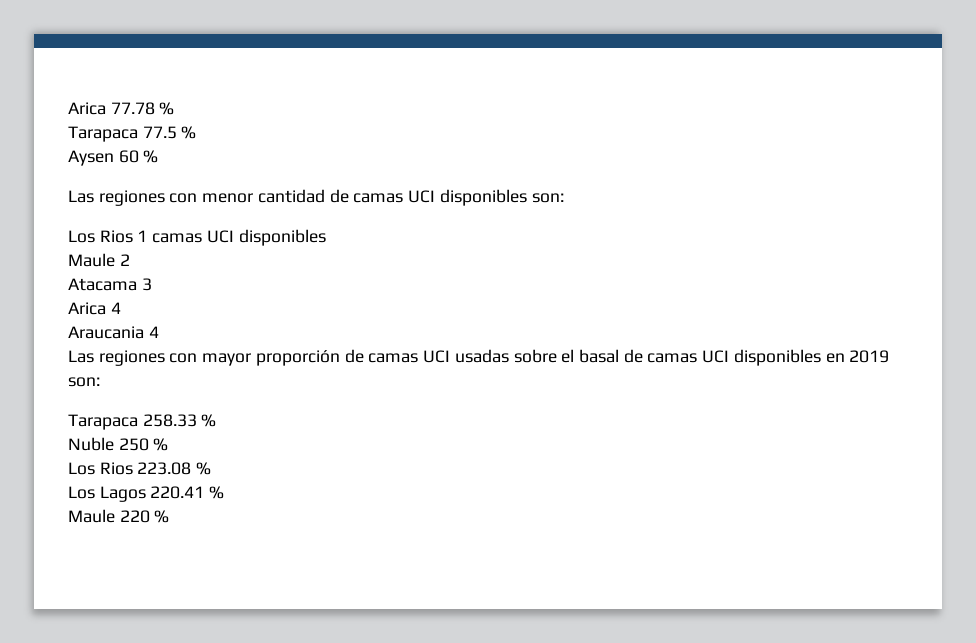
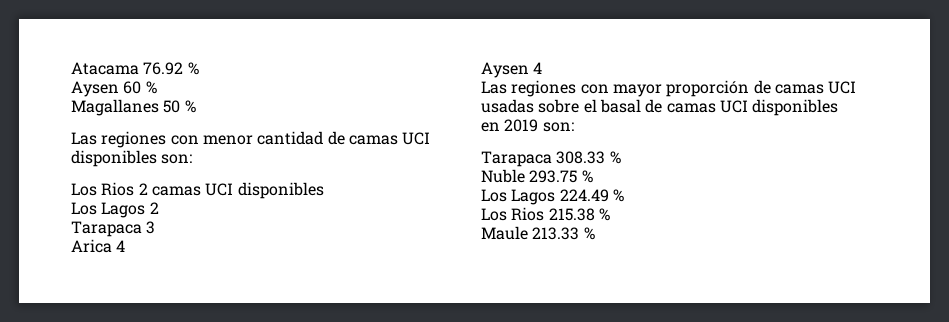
- Arica 77.78 %
- Tarapaca 77.5 %
+ Atacama 76.92 %
+ Magallanes 50 %
- Los Rios 1 camas UCI disponibles
+ Los Rios 2 camas UCI disponibles
- Maule 2
+ Los Lagos 2
- Atacama 3
+ Tarapaca 3
- Araucania 4
+ Aysen 4
- Tarapaca 258.33 %
+ Tarapaca 308.33 %
- Nuble 250 %
- Los Rios 223.08 %
- Los Lagos 220.41 %
+ Nuble 293.75 %
+ Los Lagos 224.49 %
+ Los Rios 215.38 %
- Maule 220 %
+ Maule 213.33 %

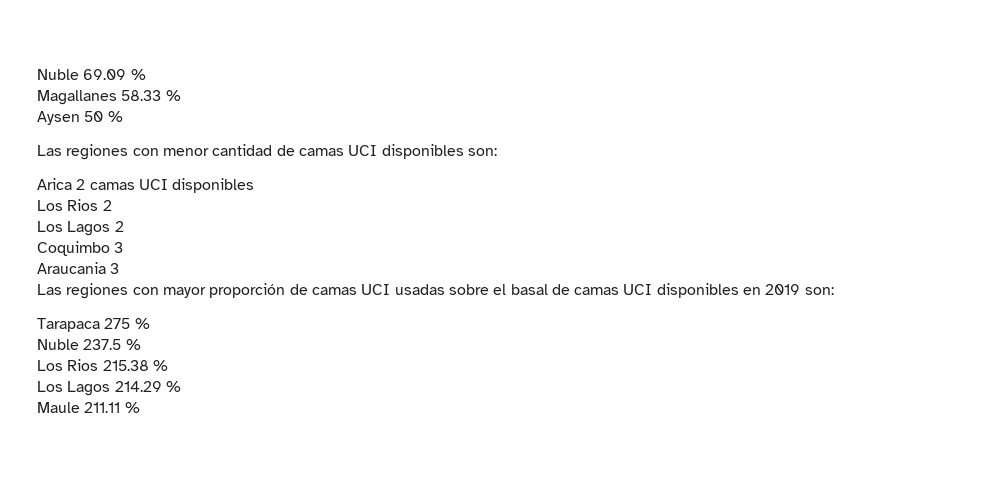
- Atacama 76.92 %
+ Nuble 69.09 %
+ Magallanes 58.33 %
- Aysen 60 %
- Magallanes 50 %
+ Aysen 50 %
- Los Rios 2 camas UCI disponibles
+ Arica 2 camas UCI disponibles
+ Los Rios 2
- Tarapaca 3
- Arica 4
- Aysen 4
+ Coquimbo 3
+ Araucania 3
- Tarapaca 308.33 %
+ Tarapaca 275 %
- Nuble 293.75 %
- Los Lagos 224.49 %
+ Nuble 237.5 %
+ Los Lagos 214.29 %
- Maule 213.33 %
+ Maule 211.11 %

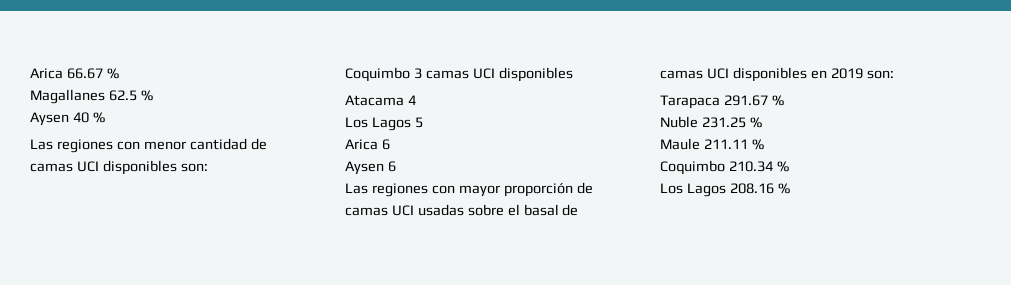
- Nuble 69.09 %
+ Arica 66.67 %
- Magallanes 58.33 %
+ Magallanes 62.5 %
- Aysen 50 %
+ Aysen 40 %
- Arica 2 camas UCI disponibles
+ Coquimbo 3 camas UCI disponibles
- Los Rios 2
- Los Lagos 2
- Coquimbo 3
- Araucania 3
+ Atacama 4
+ Los Lagos 5
+ Arica 6
+ Aysen 6
- Tarapaca 275 %
+ Tarapaca 291.67 %
- Nuble 237.5 %
- Los Rios 215.38 %
- Los Lagos 214.29 %
+ Nuble 231.25 %
  Maule 211.11 %
+ Coquimbo 210.34 %
+ Los Lagos 208.16 %

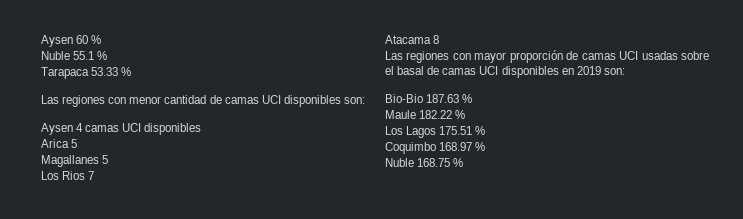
- Arica 66.67 %
- Magallanes 62.5 %
- Aysen 40 %
+ Aysen 60 %
+ Nuble 55.1 %
+ Tarapaca 53.33 %
- Coquimbo 3 camas UCI disponibles
+ Aysen 4 camas UCI disponibles
- Atacama 4
- Los Lagos 5
- Arica 6
- Aysen 6
+ Arica 5
+ Magallanes 5
+ Los Rios 7
+ Atacama 8
- Tarapaca 291.67 %
- Nuble 231.25 %
- Maule 211.11 %
- Coquimbo 210.34 %
+ Bio-Bio 187.63 %
+ Maule 182.22 %
- Los Lagos 208.16 %
+ Los Lagos 175.51 %
+ Coquimbo 168.97 %
+ Nuble 168.75 %

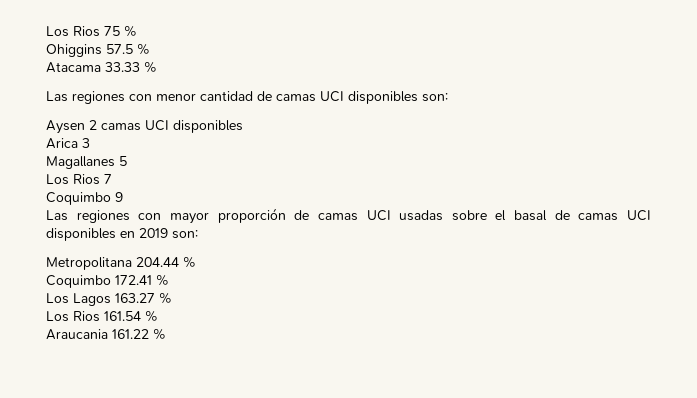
- Aysen 60 %
- Nuble 55.1 %
- Tarapaca 53.33 %
+ Los Rios 75 %
+ Ohiggins 57.5 %
+ Atacama 33.33 %
- Aysen 4 camas UCI disponibles
+ Aysen 2 camas UCI disponibles
- Arica 5
+ Arica 3
- Atacama 8
+ Coquimbo 9
- Bio-Bio 187.63 %
- Maule 182.22 %
+ Metropolitana 204.44 %
+ Coquimbo 172.41 %
- Los Lagos 175.51 %
- Coquimbo 168.97 %
- Nuble 168.75 %
+ Los Lagos 163.27 %
+ Los Rios 161.54 %
+ Araucania 161.22 %

